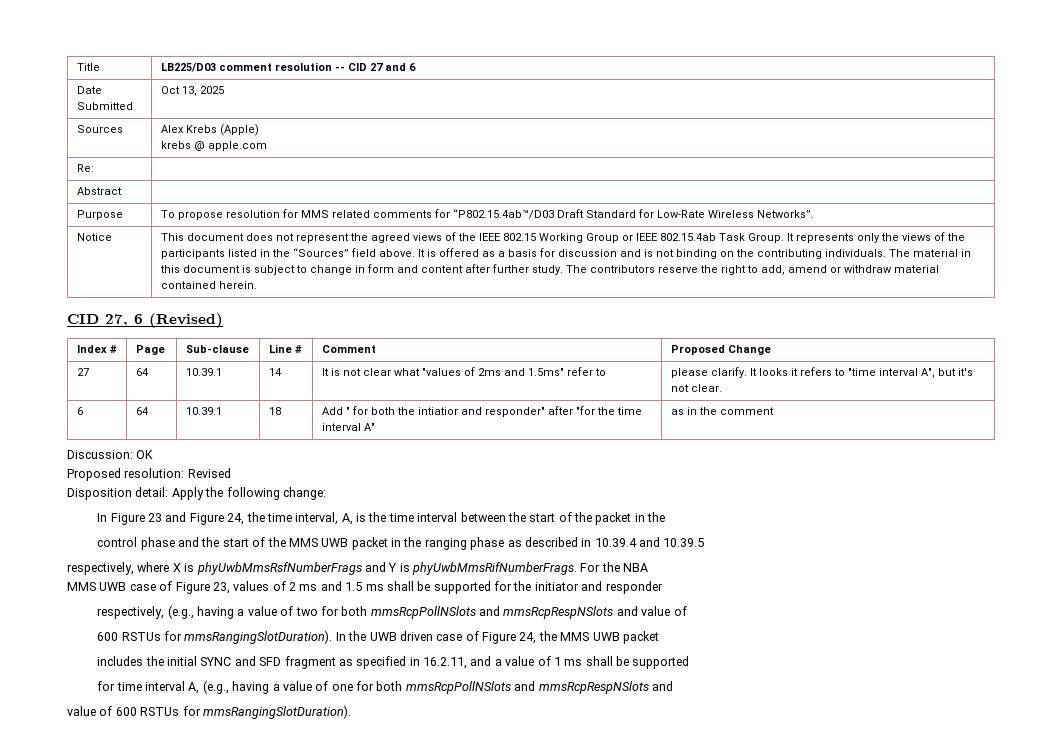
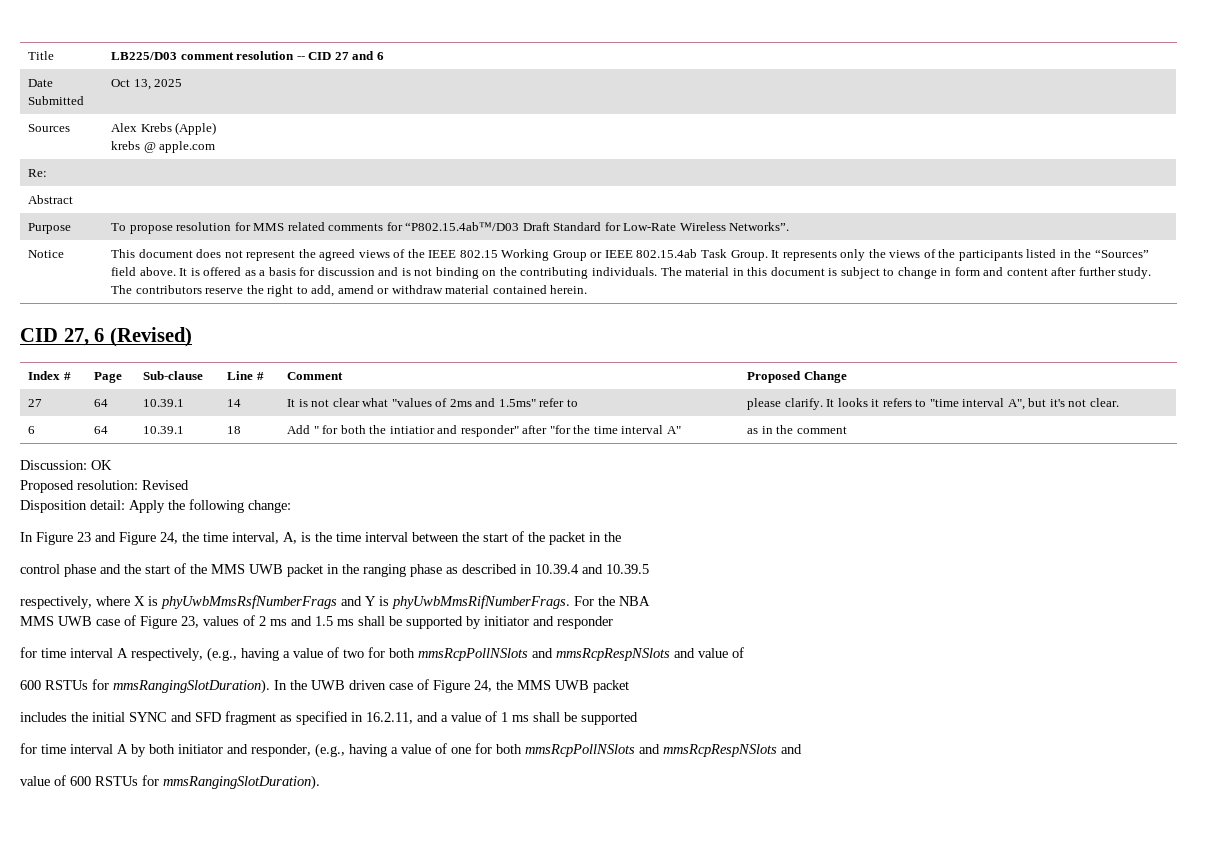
- MMS UWB case of Figure 23, values of 2 ms and 1.5 ms shall be supported for the initiator and responder
+ MMS UWB case of Figure 23, values of 2 ms and 1.5 ms shall be supported by initiator and responder
- respectively, (e.g., having a value of two for both mmsRcpPollNSlots and mmsRcpRespNSlots and value of
+ for time interval A respectively, (e.g., having a value of two for both mmsRcpPollNSlots and mmsRcpRespNSlots and value of
- for time interval A, (e.g., having a value of one for both mmsRcpPollNSlots and mmsRcpRespNSlots and
+ for time interval A by both initiator and responder, (e.g., having a value of one for both mmsRcpPollNSlots and mmsRcpRespNSlots and

